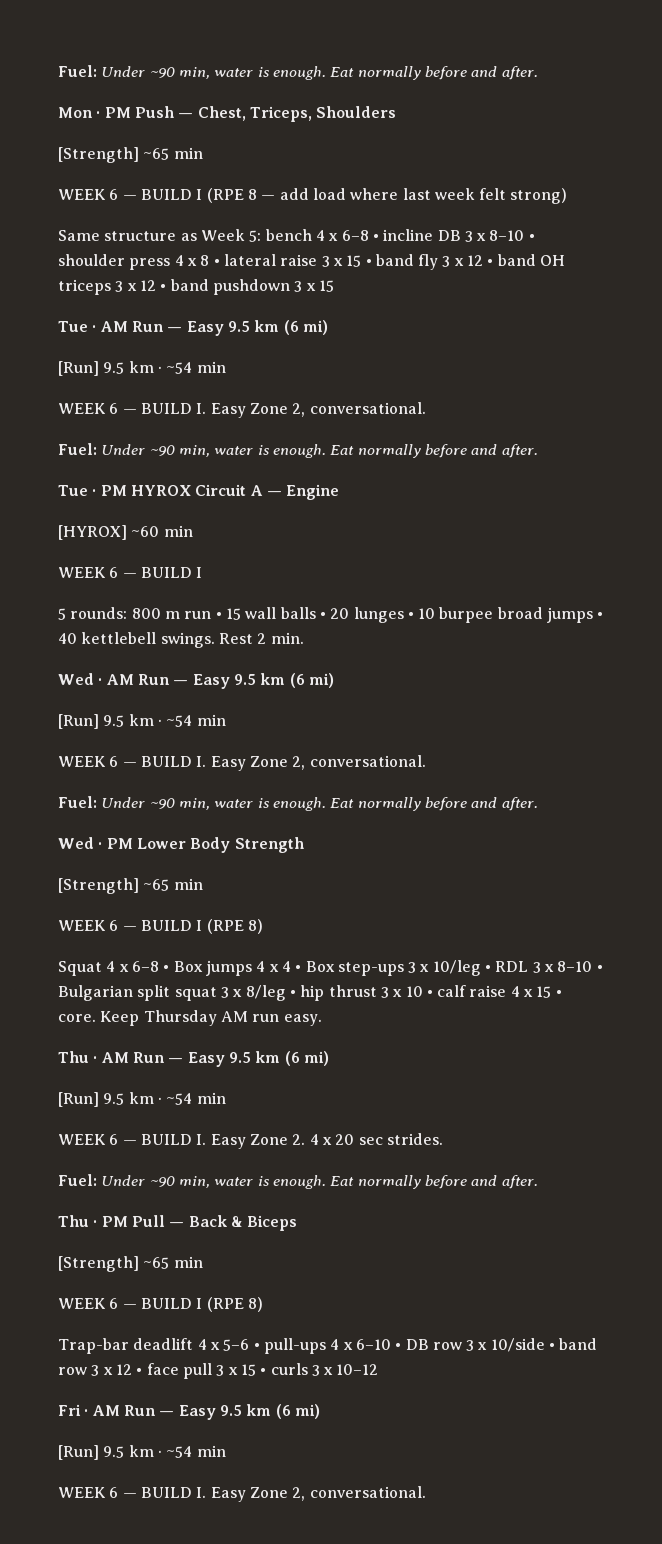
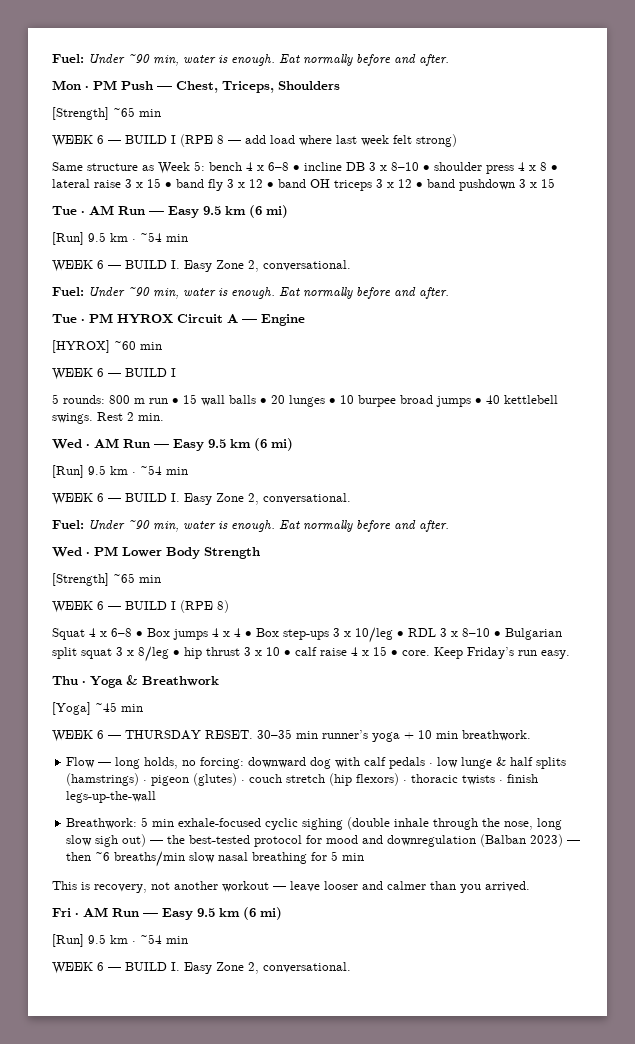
- Keep Thursday AM run easy.
+ Keep Friday’s run easy.
- Thu · AM Run — Easy 9.5 km (6 mi)
- [Run] 9.5 km · ~54 min
- WEEK 6 — BUILD I. Easy Zone 2. 4 x 20 sec strides.
- Fuel: Under ~90 min, water is enough. Eat normally before and after.
- Thu · PM Pull — Back & Biceps
- [Strength] ~65 min
- WEEK 6 — BUILD I (RPE 8)
- Trap-bar deadlift 4 x 5–6 • pull-ups 4 x 6–10 • DB row 3 x 10/side • band row 3 x 12 • face pull 3 x 15 • curls 3 x 10–12
+ Thu · Yoga & Breathwork
+ [Yoga] ~45 min
+ WEEK 6 — THURSDAY RESET. 30–35 min runner’s yoga + 10 min breathwork.
+ Flow — long holds, no forcing: downward dog with calf pedals · low lunge & half splits (hamstrings) · pigeon (glutes) · couch stretch (hip flexors) · thoracic twists · finish legs-up-the-wall
+ Breathwork: 5 min exhale-focused cyclic sighing (double inhale through the nose, long slow sigh out) — the best-tested protocol for mood and downregulation (Balban 2023) — then ~6 breaths/min slow nasal breathing for 5 min
+ This is recovery, not another workout — leave looser and calmer than you arrived.

